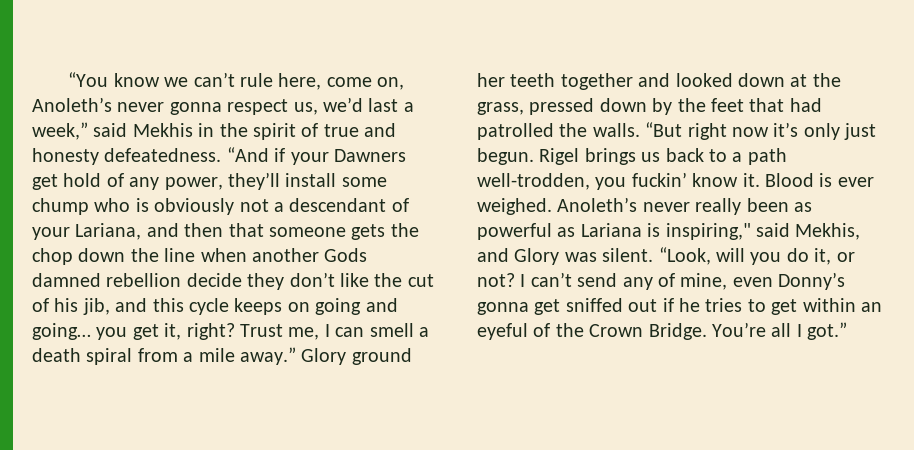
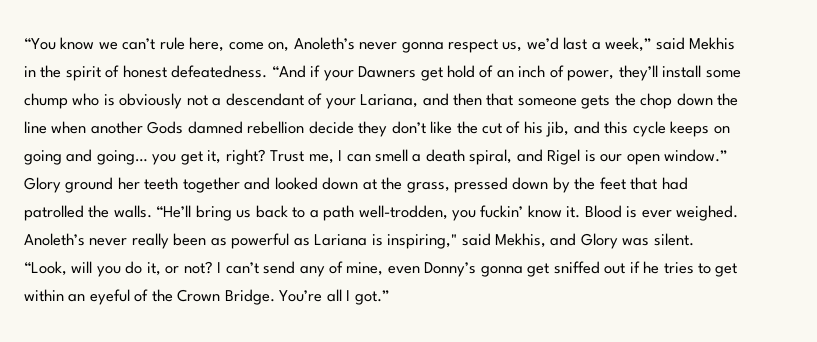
- “You know we can’t rule here, come on, Anoleth’s never gonna respect us, we’d last a week,” said Mekhis in the spirit of true and honesty defeatedness.
+ “You know we can’t rule here, come on, Anoleth’s never gonna respect us, we’d last a week,” said Mekhis in the spirit of honest defeatedness.
- “And if your Dawners get hold of any power, they’ll install some chump who is obviously not a descendant of your Lariana, and then that someone gets the chop down the line when another Gods damned rebellion decide they don’t like the cut of his jib, and this cycle keeps on going and going… you get it, right?
+ “And if your Dawners get hold of an inch of power, they’ll install some chump who is obviously not a descendant of your Lariana, and then that someone gets the chop down the line when another Gods damned rebellion decide they don’t like the cut of his jib, and this cycle keeps on going and going… you get it, right?
- Trust me, I can smell a death spiral from a mile away.”
+ Trust me, I can smell a death spiral, and Rigel is our open window.”
- “But right now it’s only just begun. Rigel brings us back to a path well-trodden, you fuckin’ know it.
+ “He’ll bring us back to a path well-trodden, you fuckin’ know it.

